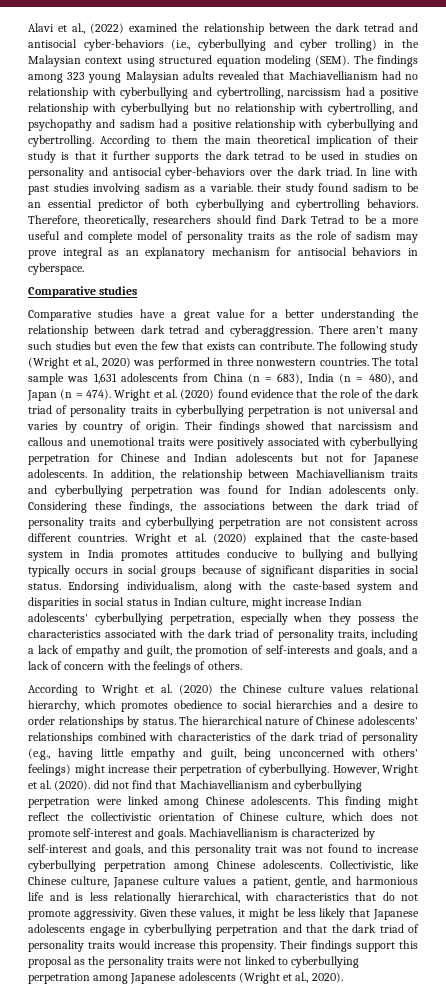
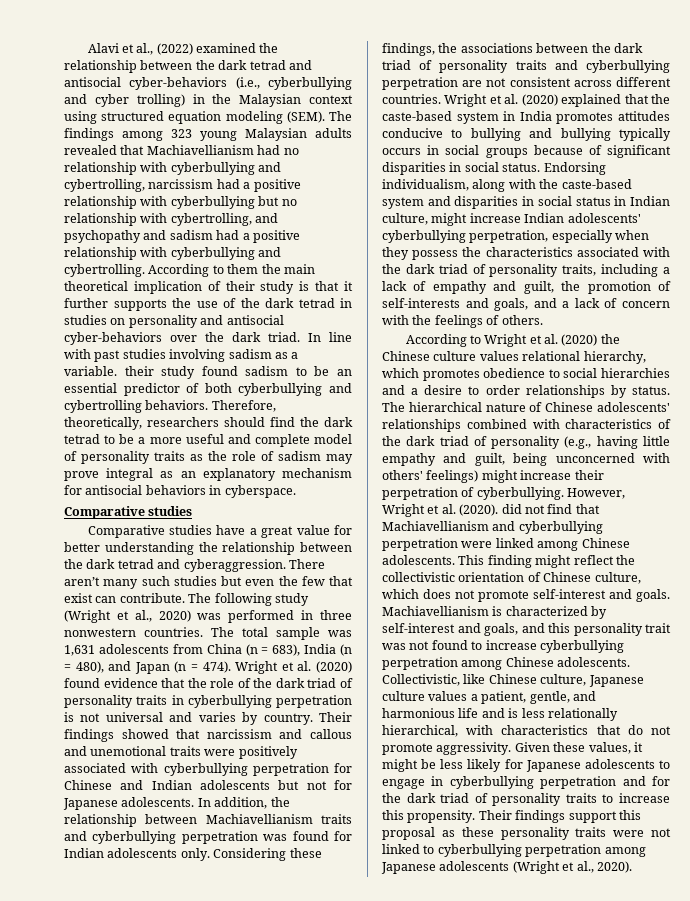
- According to them the main theoretical implication of their study is that it further supports the dark tetrad to be used in studies on personality and antisocial cyber-behaviors over the dark triad.
+ According to them the main theoretical implication of their study is that it further supports the use of the dark tetrad in studies on personality and antisocial cyber-behaviors over the dark triad.
- Therefore, theoretically, researchers should find Dark Tetrad to be a more useful and complete model of personality traits as the role of sadism may prove integral as an explanatory mechanism for antisocial behaviors in cyberspace.
+ Therefore, theoretically, researchers should find the dark tetrad to be a more useful and complete model of personality traits as the role of sadism may prove integral as an explanatory mechanism for antisocial behaviors in cyberspace.
- Comparative studies have a great value for a better understanding the relationship between dark tetrad and cyberaggression.
+ Comparative studies have a great value for better understanding the relationship between the dark tetrad and cyberaggression.
- There aren’t many such studies but even the few that exists can contribute.
+ There aren’t many such studies but even the few that exist can contribute.
- Wright et al. (2020) found evidence that the role of the dark triad of personality traits in cyberbullying perpetration is not universal and varies by country of origin.
+ Wright et al. (2020) found evidence that the role of the dark triad of personality traits in cyberbullying perpetration is not universal and varies by country.
- Given these values, it might be less likely that Japanese adolescents engage in cyberbullying perpetration and that the dark triad of personality traits would increase this propensity.
+ Given these values, it might be less likely for Japanese adolescents to engage in cyberbullying perpetration and for the dark triad of personality traits to increase this propensity.
- Their findings support this proposal as the personality traits were not linked to cyberbullying perpetration among Japanese adolescents (Wright et al., 2020).
+ Their findings support this proposal as these personality traits were not linked to cyberbullying perpetration among Japanese adolescents (Wright et al., 2020).

